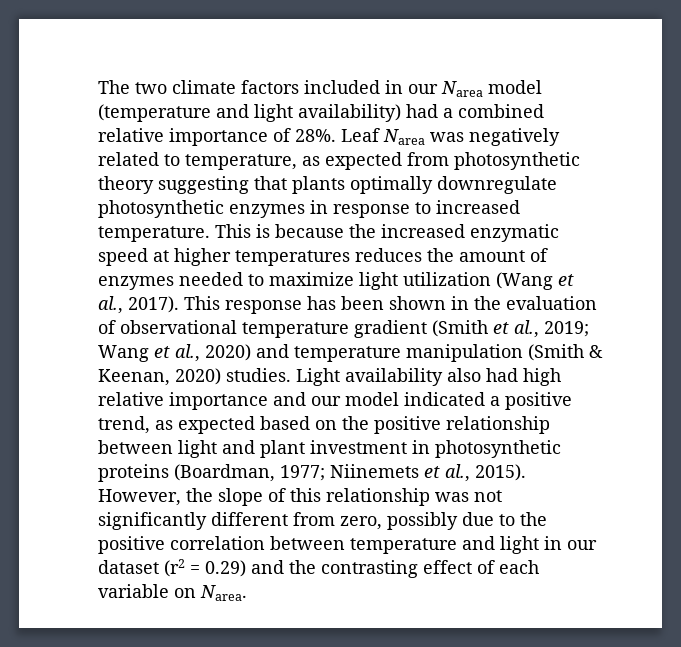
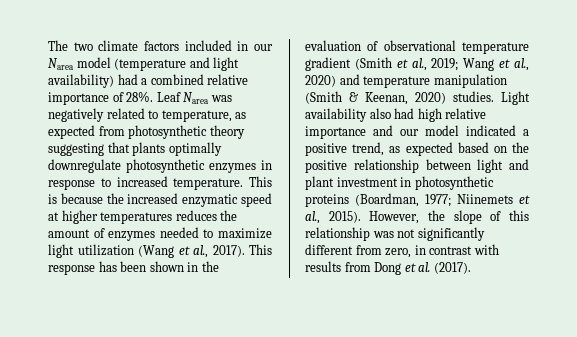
- However, the slope of this relationship was not significantly different from zero, possibly due to the positive correlation between temperature and light in our dataset (r2 = 0.29) and the contrasting effect of each variable on Narea.
+ However, the slope of this relationship was not significantly different from zero, in contrast with results from Dong et al. (2017).

